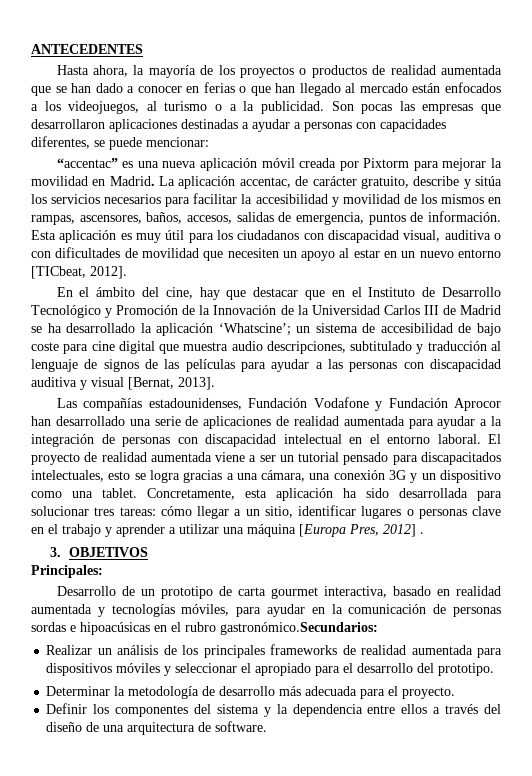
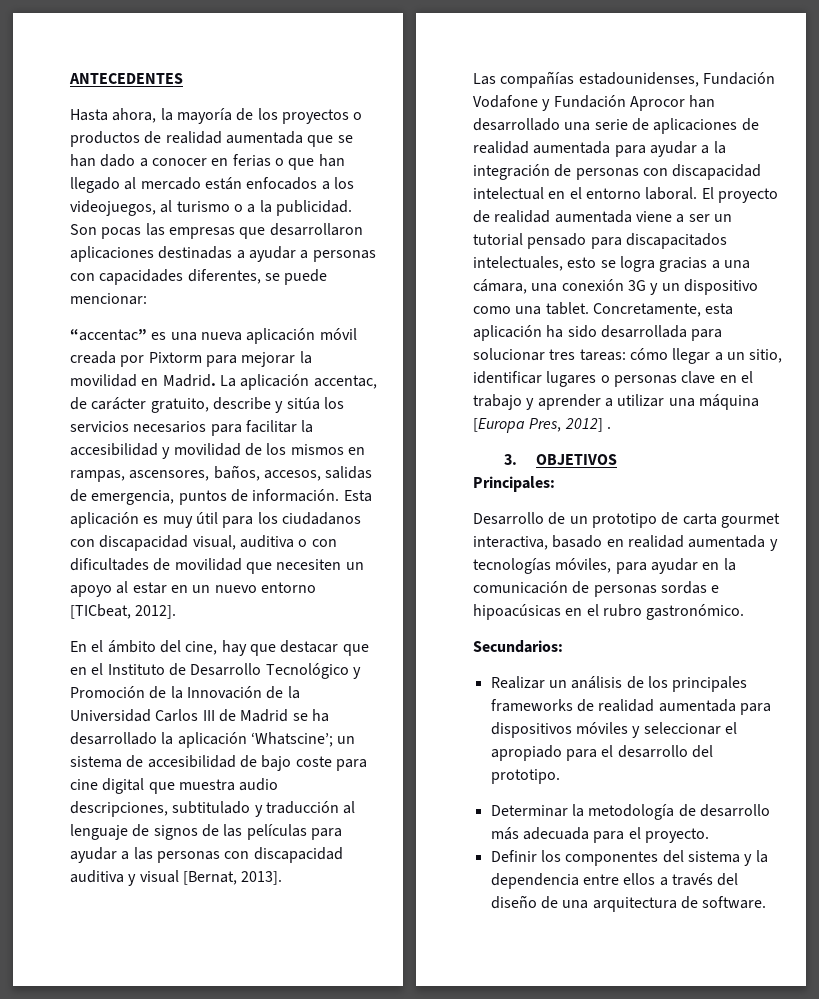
- Desarrollo de un prototipo de carta gourmet interactiva, basado en realidad aumentada y tecnologías móviles, para ayudar en la comunicación de personas sordas e hipoacúsicas en el rubro gastronómico.Secundarios:
+ Desarrollo de un prototipo de carta gourmet interactiva, basado en realidad aumentada y tecnologías móviles, para ayudar en la comunicación de personas sordas e hipoacúsicas en el rubro gastronómico.
+ Secundarios:

